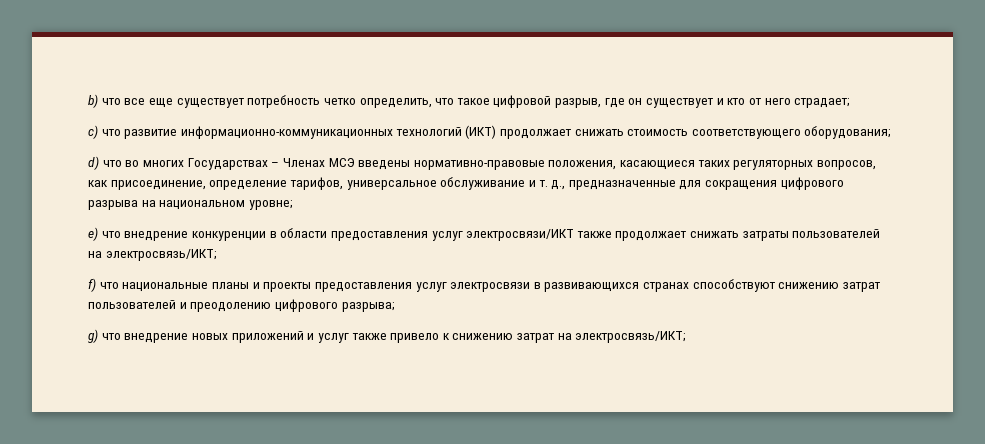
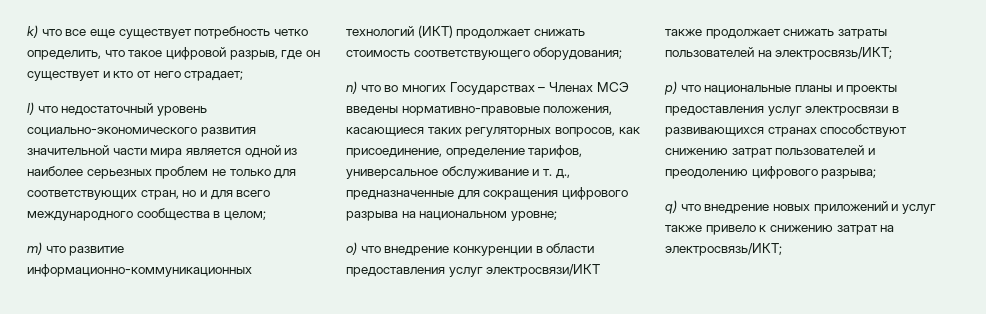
- b) что все еще существует потребность четко определить, что такое цифровой разрыв, где он существует и кто от него страдает;
+ k) что все еще существует потребность четко определить, что такое цифровой разрыв, где он существует и кто от него страдает;
- c) что развитие информационно-коммуникационных технологий (ИКТ) продолжает снижать стоимость соответствующего оборудования;
+ l) что недостаточный уровень социально-экономического развития значительной части мира является одной из наиболее серьезных проблем не только для соответствующих стран, но и для всего международного сообщества в целом;
+ m) что развитие информационно-коммуникационных технологий (ИКТ) продолжает снижать стоимость соответствующего оборудования;
- d) что во многих Государствах – Членах МСЭ введены нормативно-правовые положения, касающиеся таких регуляторных вопросов, как присоединение, определение тарифов, универсальное обслуживание и т. д., предназначенные для сокращения цифрового разрыва на национальном уровне;
+ n) что во многих Государствах – Членах МСЭ введены нормативно-правовые положения, касающиеся таких регуляторных вопросов, как присоединение, определение тарифов, универсальное обслуживание и т. д., предназначенные для сокращения цифрового разрыва на национальном уровне;
- e) что внедрение конкуренции в области предоставления услуг электросвязи/ИКТ также продолжает снижать затраты пользователей на электросвязь/ИКТ;
+ o) что внедрение конкуренции в области предоставления услуг электросвязи/ИКТ также продолжает снижать затраты пользователей на электросвязь/ИКТ;
- f) что национальные планы и проекты предоставления услуг электросвязи в развивающихся странах способствуют снижению затрат пользователей и преодолению цифрового разрыва;
+ p) что национальные планы и проекты предоставления услуг электросвязи в развивающихся странах способствуют снижению затрат пользователей и преодолению цифрового разрыва;
- g) что внедрение новых приложений и услуг также привело к снижению затрат на электросвязь/ИКТ;
+ q) что внедрение новых приложений и услуг также привело к снижению затрат на электросвязь/ИКТ;

